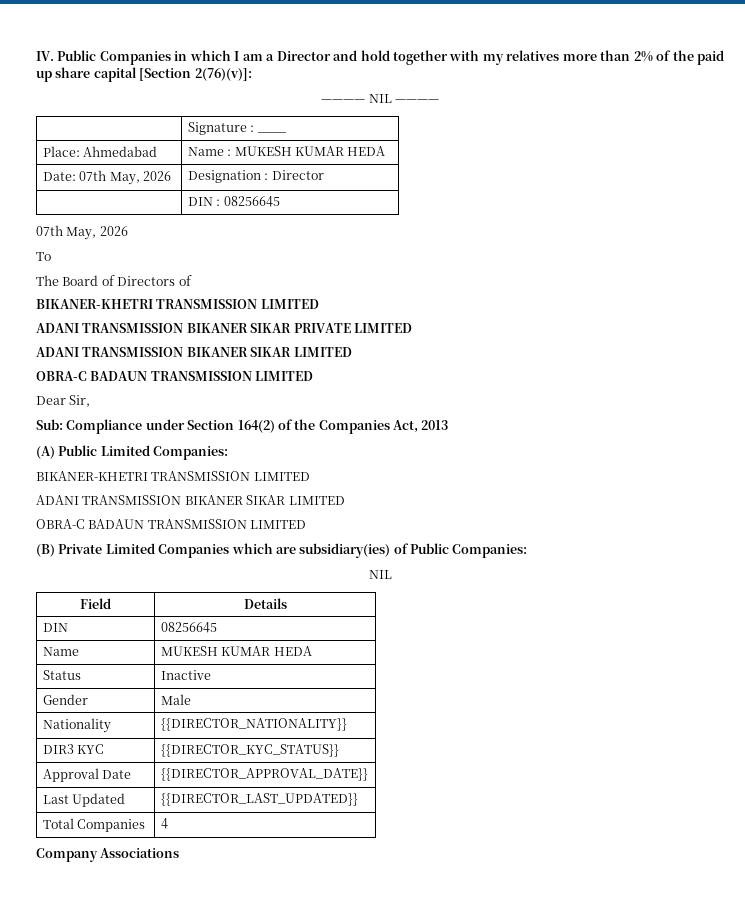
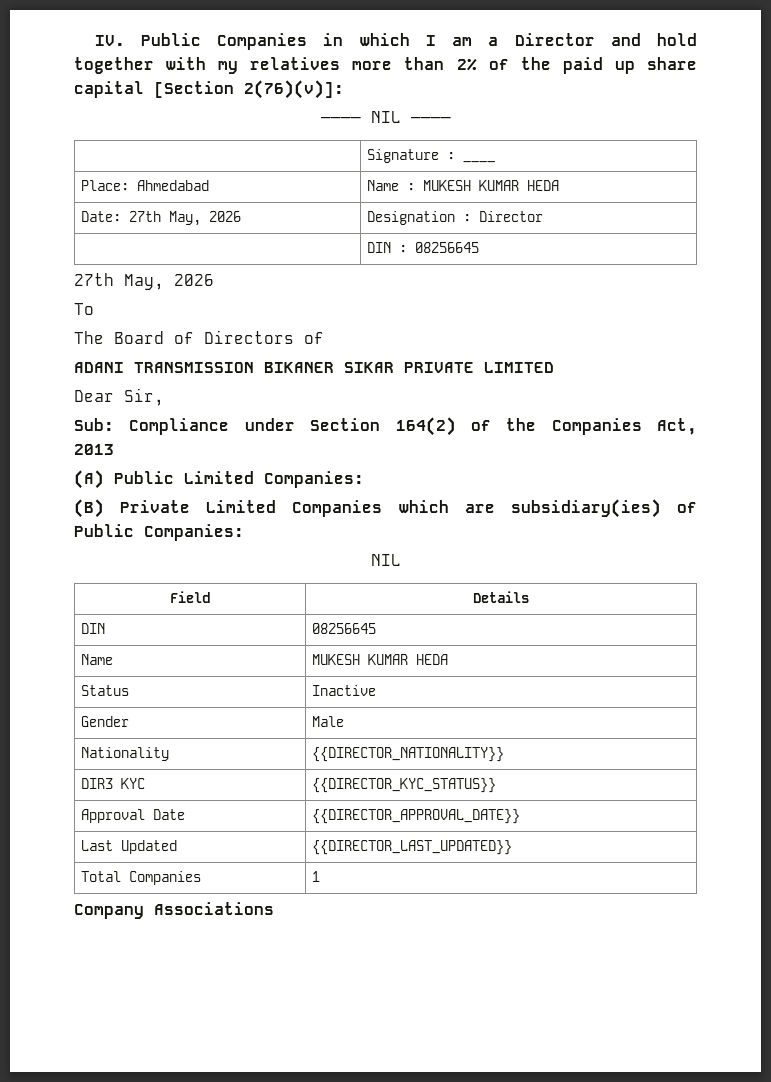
- Date: 07th May, 2026 | Designation : Director
+ Date: 27th May, 2026 | Designation : Director
  | DIN : 08256645
- 07th May, 2026
+ 27th May, 2026
  The Board of Directors of
- BIKANER-KHETRI TRANSMISSION LIMITED
  ADANI TRANSMISSION BIKANER SIKAR PRIVATE LIMITED
- ADANI TRANSMISSION BIKANER SIKAR LIMITED
- OBRA-C BADAUN TRANSMISSION LIMITED
  (A) Public Limited Companies:
- BIKANER-KHETRI TRANSMISSION LIMITED
- ADANI TRANSMISSION BIKANER SIKAR LIMITED
- OBRA-C BADAUN TRANSMISSION LIMITED
- Total Companies | 4
+ Total Companies | 1

